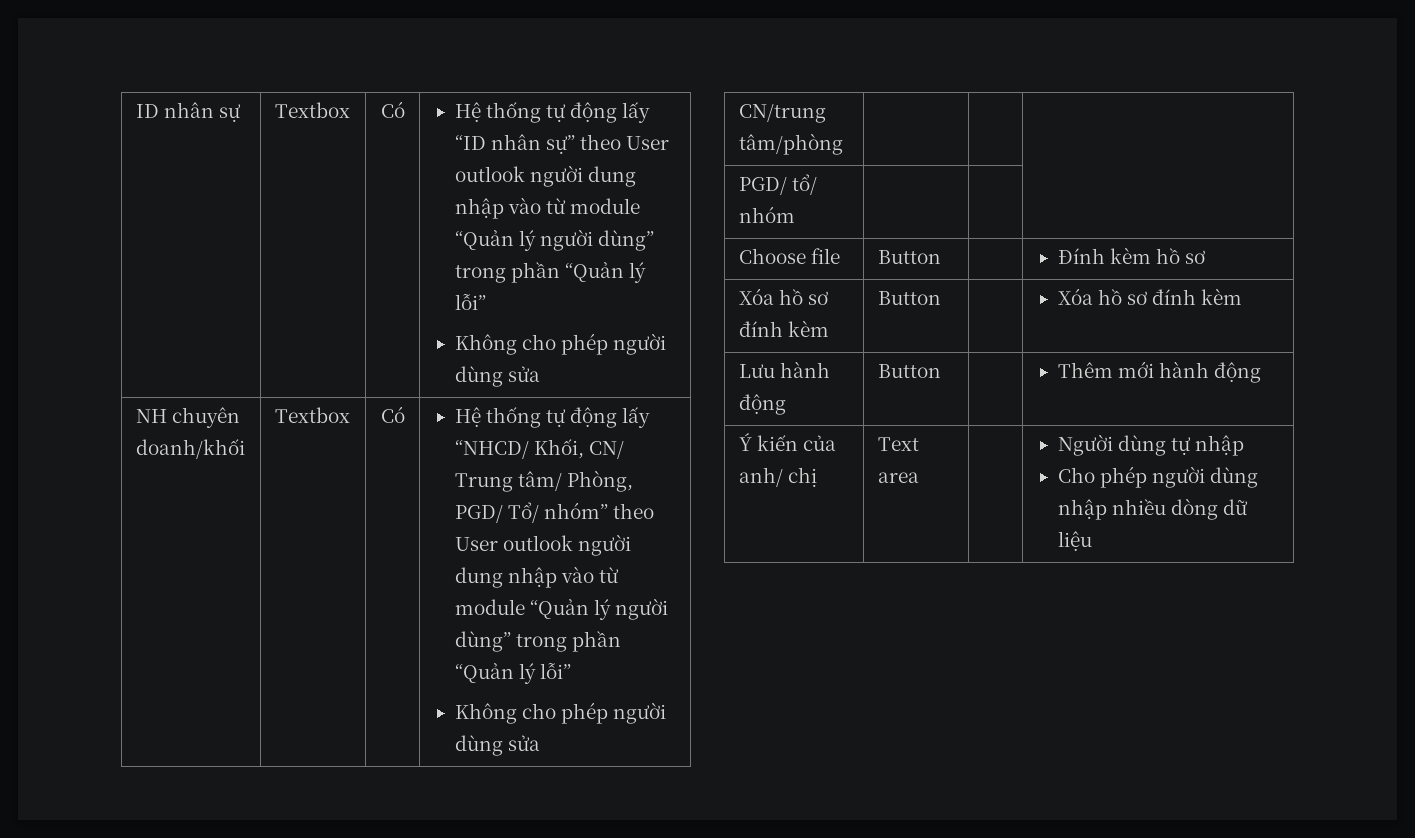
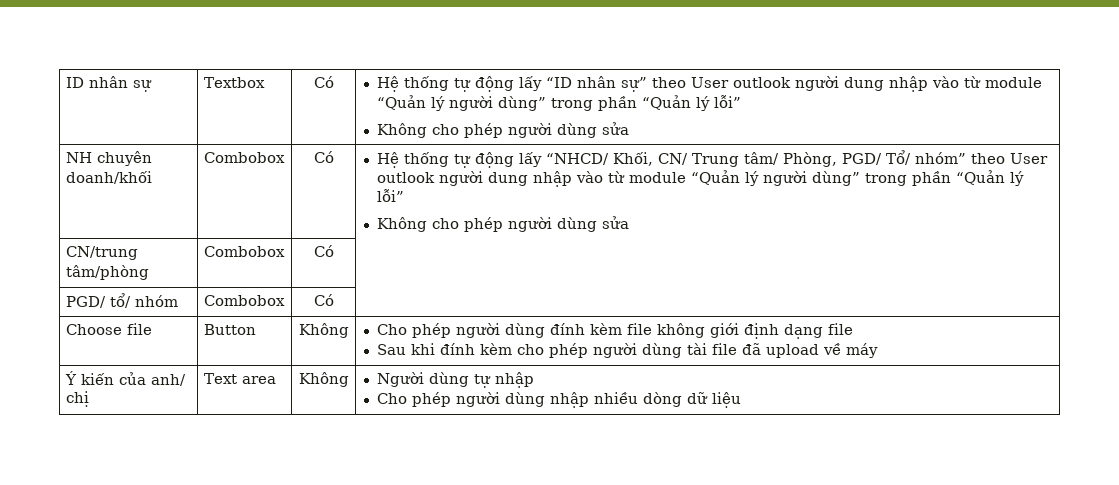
- NH chuyên doanh/khối | Textbox
+ NH chuyên doanh/khối | Combobox
- CN/trung tâm/phòng | | |
+ CN/trung tâm/phòng | Combobox | Có |
- PGD/ tổ/ nhóm | | |
+ PGD/ tổ/ nhóm | Combobox | Có |
- Choose file | Button | | Đính kèm hồ sơ
- Xóa hồ sơ đính kèm | Button | | Xóa hồ sơ đính kèm
- Lưu hành động | Button | | Thêm mới hành động
+ Choose file | Button | Không | Cho phép người dùng đính kèm file không giới định dạng file
+ Sau khi đính kèm cho phép người dùng tài file đã upload về máy
- Ý kiến của anh/ chị | Text area | | Người dùng tự nhập
+ Ý kiến của anh/ chị | Text area | Không | Người dùng tự nhập

